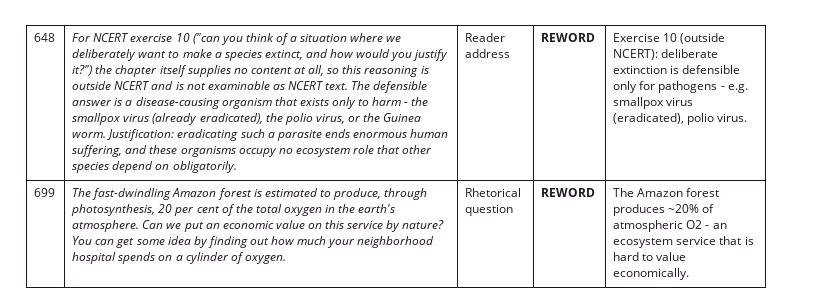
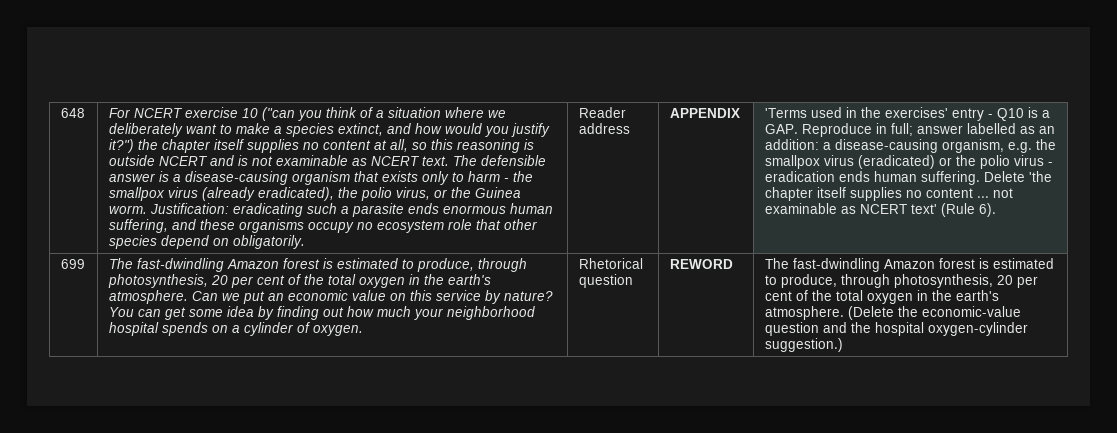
- REWORD | Exercise 10 (outside NCERT): deliberate extinction is defensible only for pathogens - e.g. smallpox virus (eradicated), polio virus.
+ APPENDIX | 'Terms used in the exercises' entry - Q10 is a GAP. Reproduce in full; answer labelled as an addition: a disease-causing organism, e.g. the smallpox virus (eradicated) or the polio virus - eradication ends human suffering. Delete 'the chapter itself supplies no content ... not examinable as NCERT text' (Rule 6).
- The Amazon forest produces ~20% of atmospheric O2 - an ecosystem service that is hard to value economically.
+ The fast-dwindling Amazon forest is estimated to produce, through photosynthesis, 20 per cent of the total oxygen in the earth's atmosphere. (Delete the economic-value question and the hospital oxygen-cylinder suggestion.)

